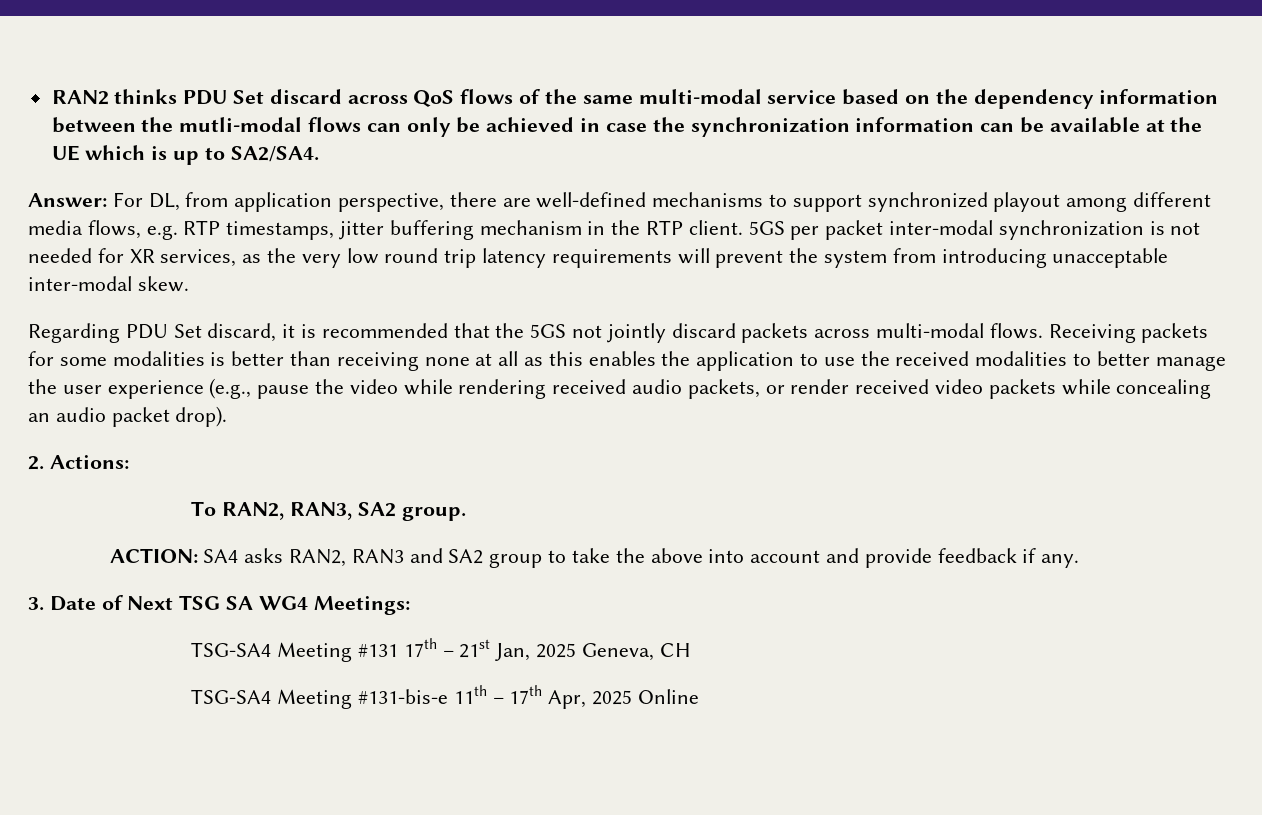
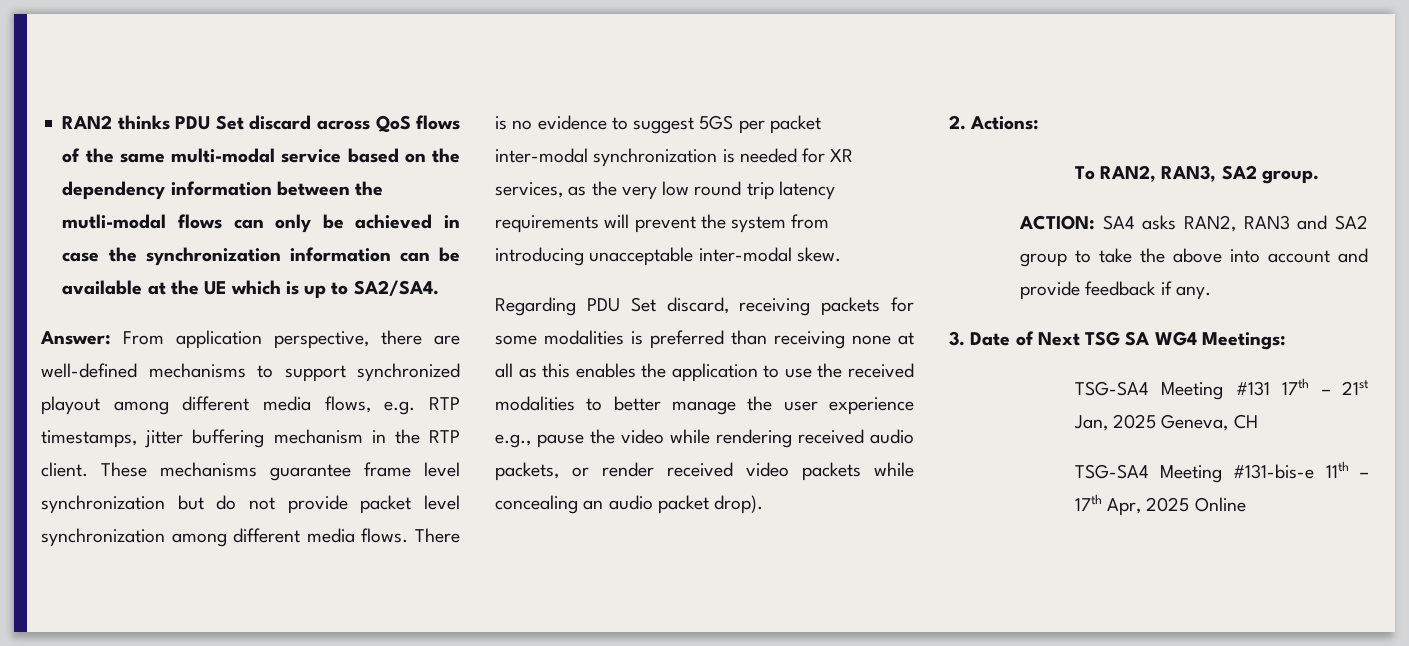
- Answer: For DL, from application perspective, there are well-defined mechanisms to support synchronized playout among different media flows, e.g. RTP timestamps, jitter buffering mechanism in the RTP client.
+ Answer: From application perspective, there are well-defined mechanisms to support synchronized playout among different media flows, e.g. RTP timestamps, jitter buffering mechanism in the RTP client.
- 5GS per packet inter-modal synchronization is not needed for XR services, as the very low round trip latency requirements will prevent the system from introducing unacceptable inter-modal skew.
+ These mechanisms guarantee frame level synchronization but do not provide packet level synchronization among different media flows. There is no evidence to suggest 5GS per packet inter-modal synchronization is needed for XR services, as the very low round trip latency requirements will prevent the system from introducing unacceptable inter-modal skew.
- Regarding PDU Set discard, it is recommended that the 5GS not jointly discard packets across multi-modal flows. Receiving packets for some modalities is better than receiving none at all as this enables the application to use the received modalities to better manage the user experience (e.g., pause the video while rendering received audio packets, or render received video packets while concealing an audio packet drop).
+ Regarding PDU Set discard, receiving packets for some modalities is preferred than receiving none at all as this enables the application to use the received modalities to better manage the user experience e.g., pause the video while rendering received audio packets, or render received video packets while concealing an audio packet drop).

